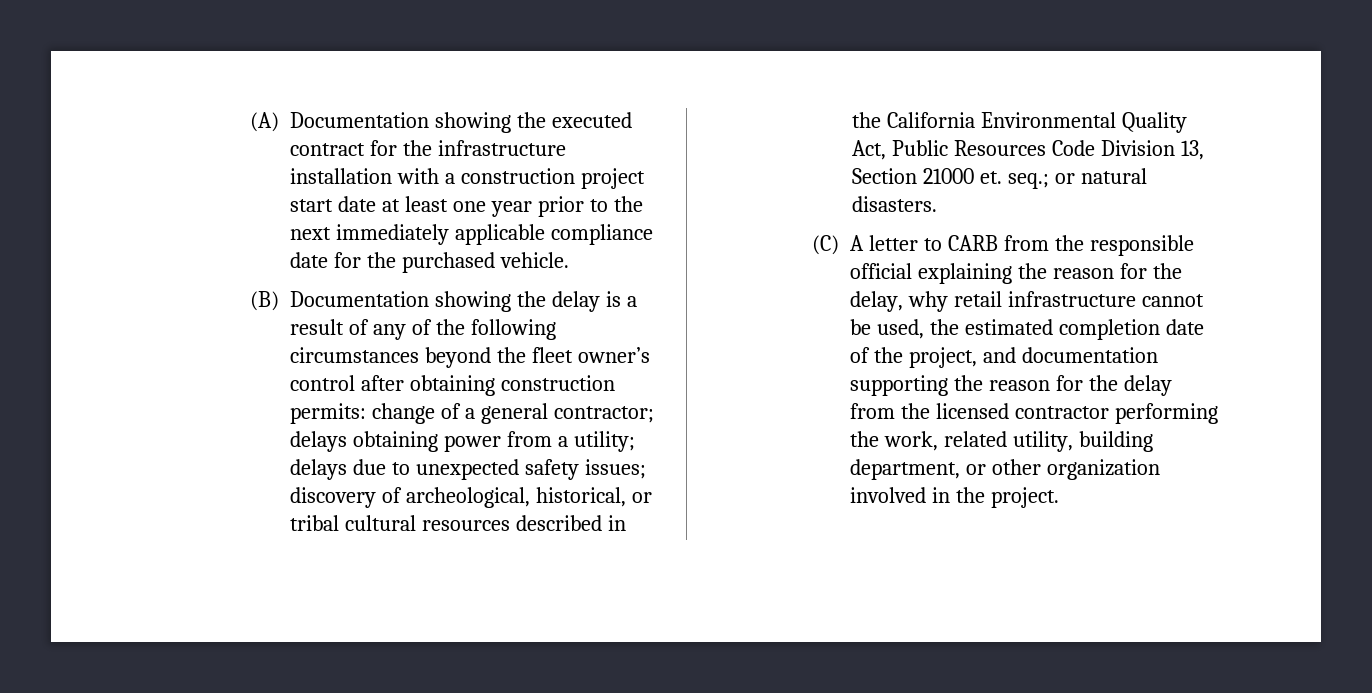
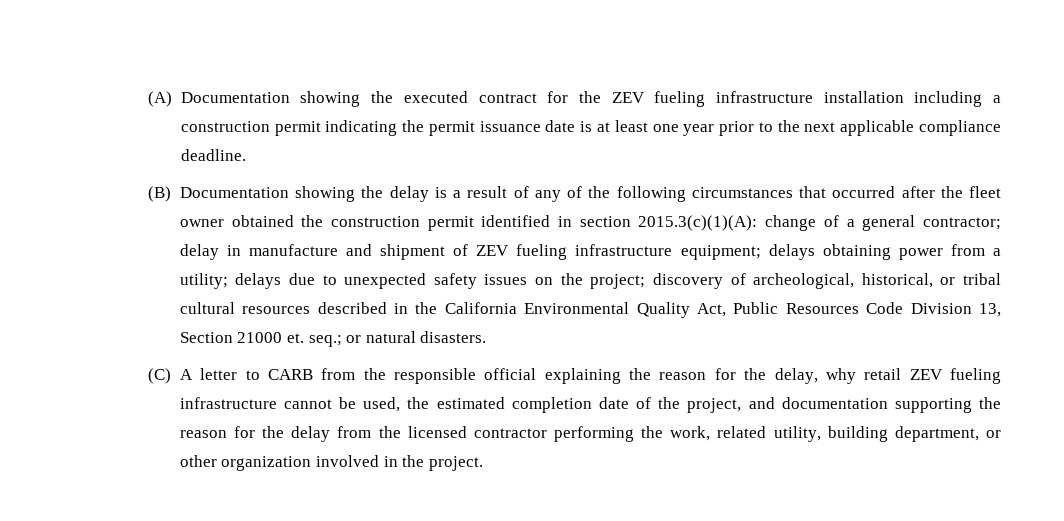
- (A) Documentation showing the executed contract for the infrastructure installation with a construction project start date at least one year prior to the next immediately applicable compliance date for the purchased vehicle.
+ (A) Documentation showing the executed contract for the ZEV fueling infrastructure installation including a construction permit indicating the permit issuance date is at least one year prior to the next applicable compliance deadline.
- (B) Documentation showing the delay is a result of any of the following circumstances beyond the fleet owner’s control after obtaining construction permits: change of a general contractor; delays obtaining power from a utility; delays due to unexpected safety issues; discovery of archeological, historical, or tribal cultural resources described in the California Environmental Quality Act, Public Resources Code Division 13, Section 21000 et. seq.; or natural disasters.
+ (B) Documentation showing the delay is a result of any of the following circumstances that occurred after the fleet owner obtained the construction permit identified in section 2015.3(c)(1)(A): change of a general contractor; delay in manufacture and shipment of ZEV fueling infrastructure equipment; delays obtaining power from a utility; delays due to unexpected safety issues on the project; discovery of archeological, historical, or tribal cultural resources described in the California Environmental Quality Act, Public Resources Code Division 13, Section 21000 et. seq.; or natural disasters.
- (C) A letter to CARB from the responsible official explaining the reason for the delay, why retail infrastructure cannot be used, the estimated completion date of the project, and documentation supporting the reason for the delay from the licensed contractor performing the work, related utility, building department, or other organization involved in the project.
+ (C) A letter to CARB from the responsible official explaining the reason for the delay, why retail ZEV fueling infrastructure cannot be used, the estimated completion date of the project, and documentation supporting the reason for the delay from the licensed contractor performing the work, related utility, building department, or other organization involved in the project.

